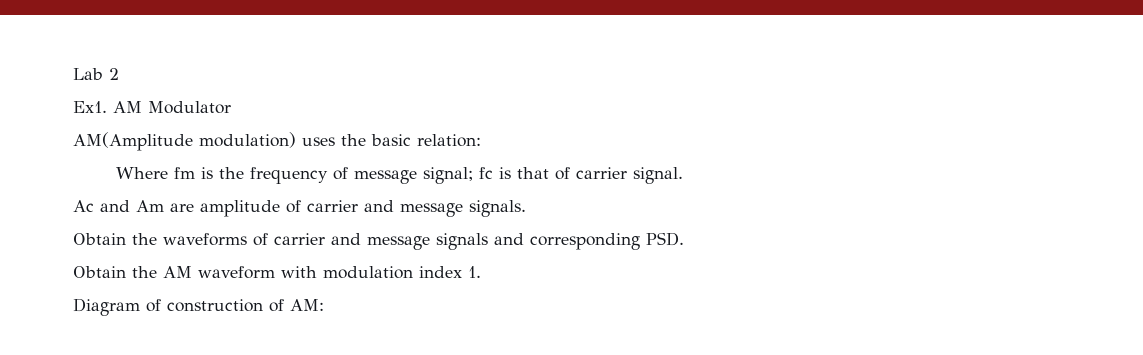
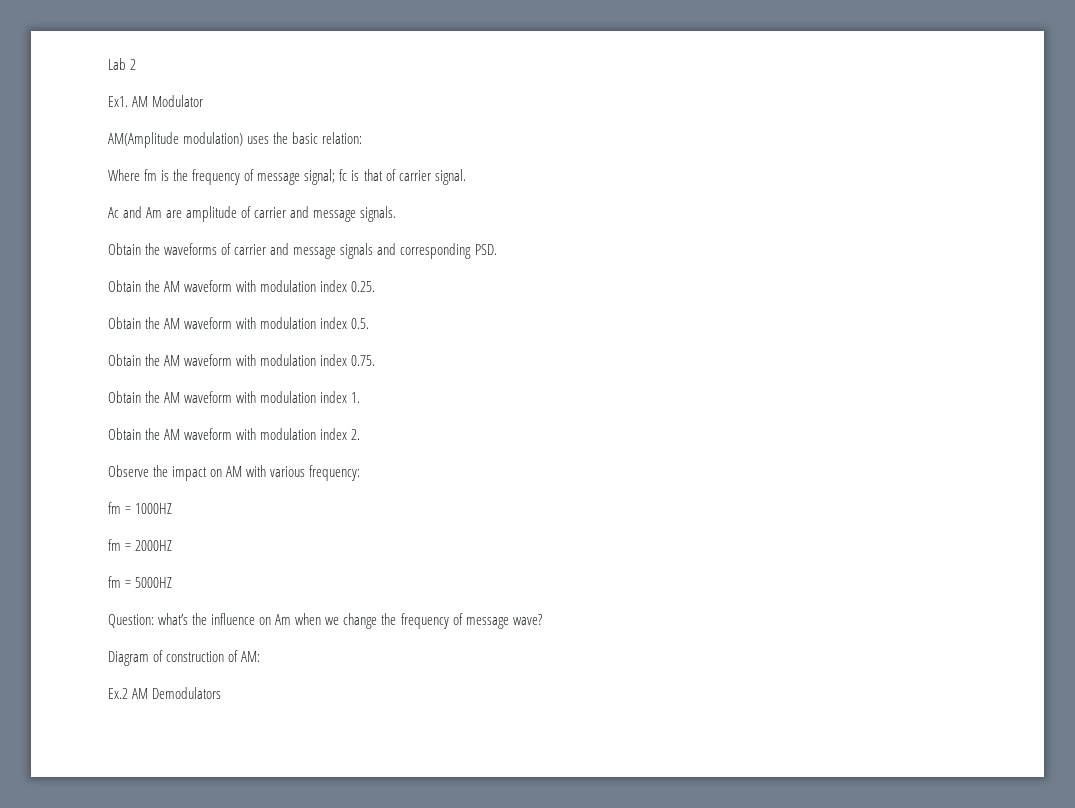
+ Obtain the AM waveform with modulation index 0.25.
+ Obtain the AM waveform with modulation index 0.5.
+ Obtain the AM waveform with modulation index 0.75.
+ Obtain the AM waveform with modulation index 2.
+ Observe the impact on AM with various frequency:
+ fm = 1000HZ
+ fm = 2000HZ
+ fm = 5000HZ
+ Question: what’s the influence on Am when we change the frequency of message wave?
+ Ex.2 AM Demodulators

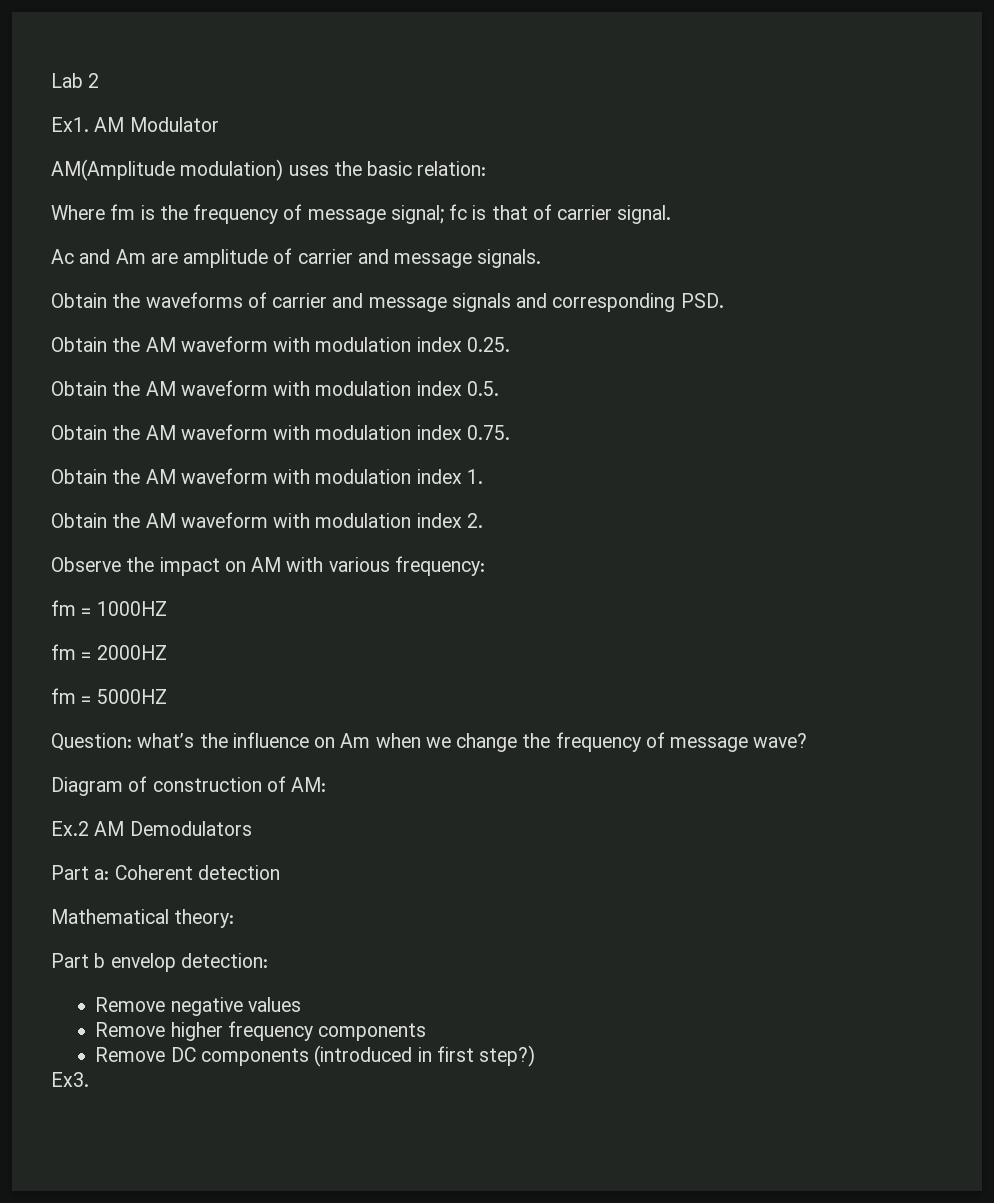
+ Part a: Coherent detection
+ Mathematical theory:
+ Part b envelop detection:
+ Remove negative values
+ Remove higher frequency components
+ Remove DC components (introduced in first step?)
+ Ex3.

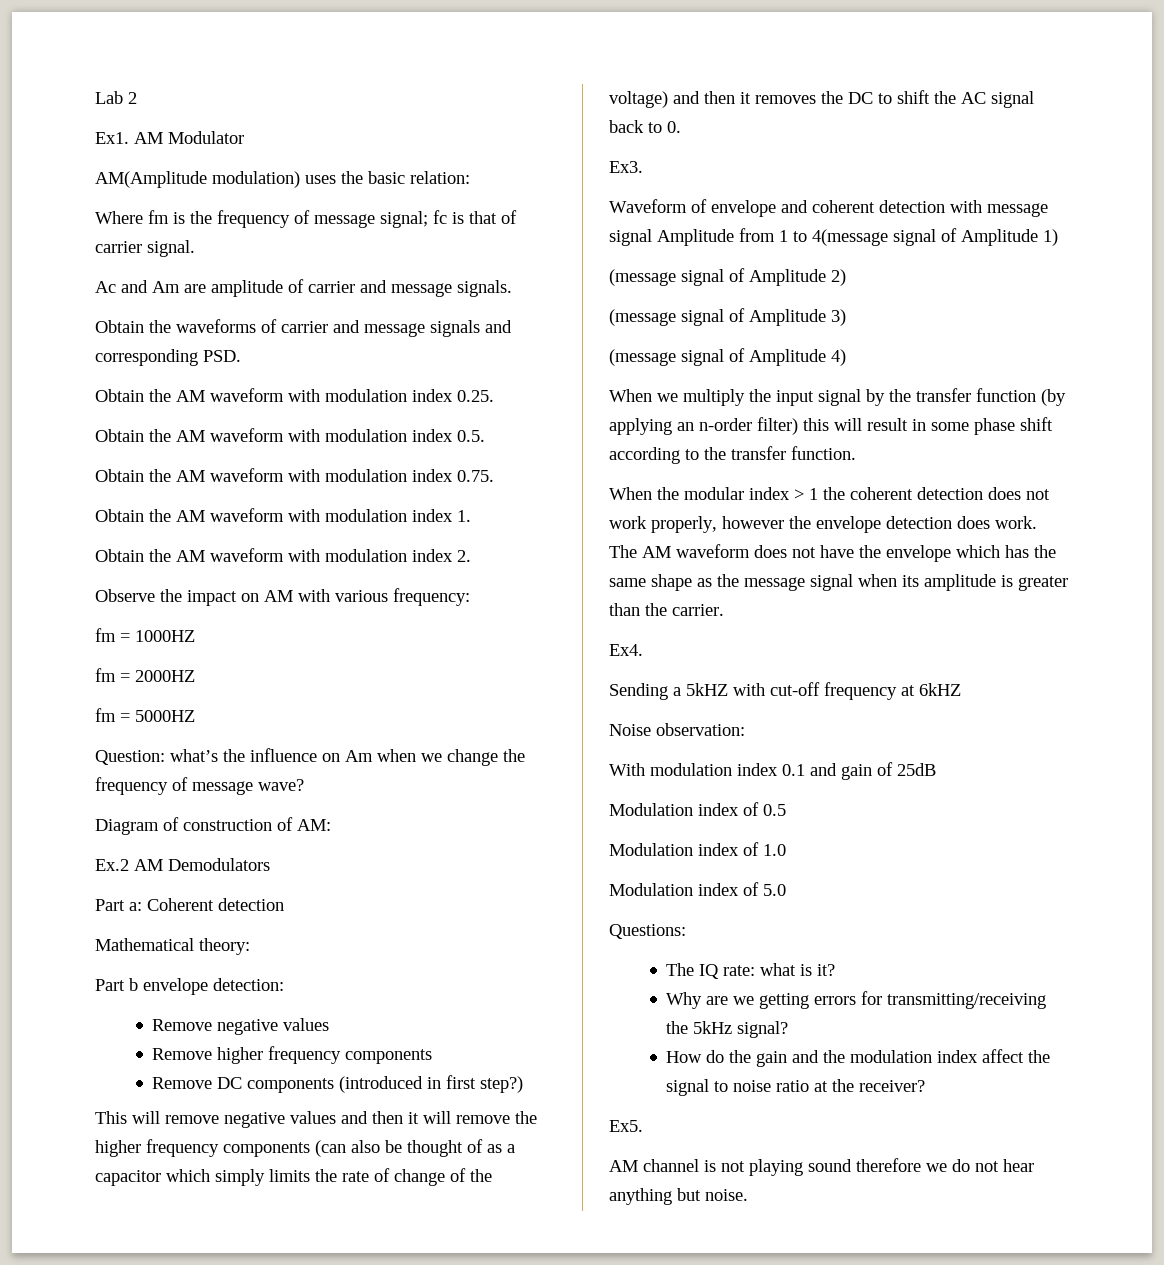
- Part b envelop detection:
+ Part b envelope detection:
+ This will remove negative values and then it will remove the higher frequency components (can also be thought of as a capacitor which simply limits the rate of change of the voltage) and then it removes the DC to shift the AC signal back to 0.
  Ex3.
+ Waveform of envelope and coherent detection with message signal Amplitude from 1 to 4(message signal of Amplitude 1)
+ (message signal of Amplitude 2)
+ (message signal of Amplitude 3)
+ (message signal of Amplitude 4)
+ When we multiply the input signal by the transfer function (by applying an n-order filter) this will result in some phase shift according to the transfer function.
+ When the modular index > 1 the coherent detection does not work properly, however the envelope detection does work. The AM waveform does not have the envelope which has the same shape as the message signal when its amplitude is greater than the carrier.
+ Ex4.
+ Sending a 5kHZ with cut-off frequency at 6kHZ
+ Noise observation:
+ With modulation index 0.1 and gain of 25dB
+ Modulation index of 0.5
+ Modulation index of 1.0
+ Modulation index of 5.0
+ Questions:
+ The IQ rate: what is it?
+ Why are we getting errors for transmitting/receiving the 5kHz signal?
+ How do the gain and the modulation index affect the signal to noise ratio at the receiver?
+ Ex5.
+ AM channel is not playing sound therefore we do not hear anything but noise.

